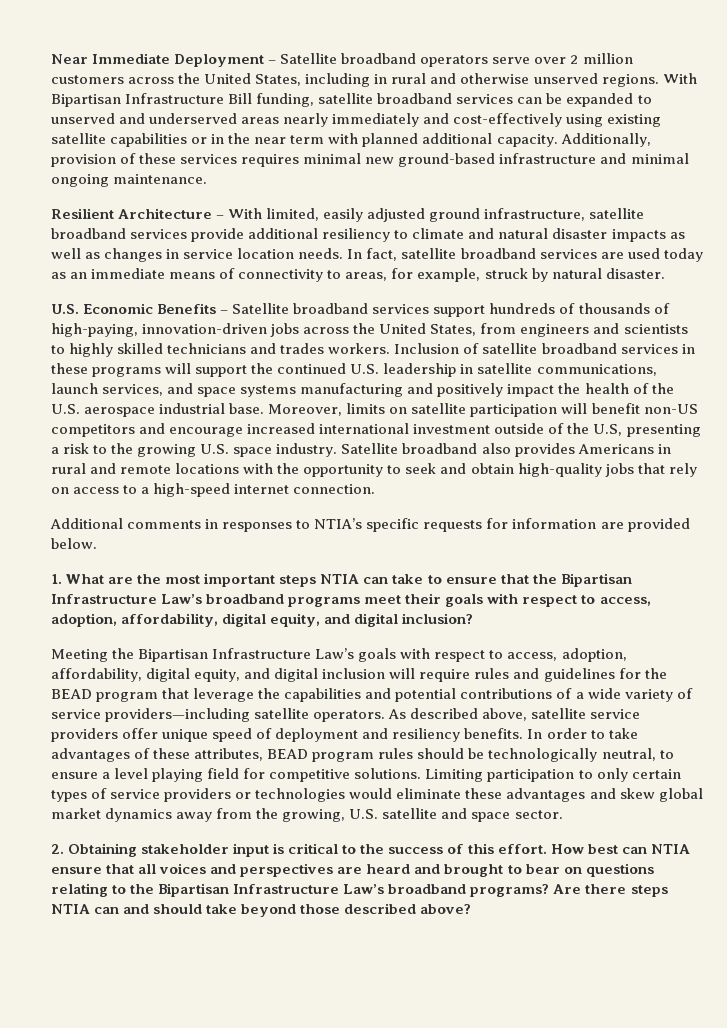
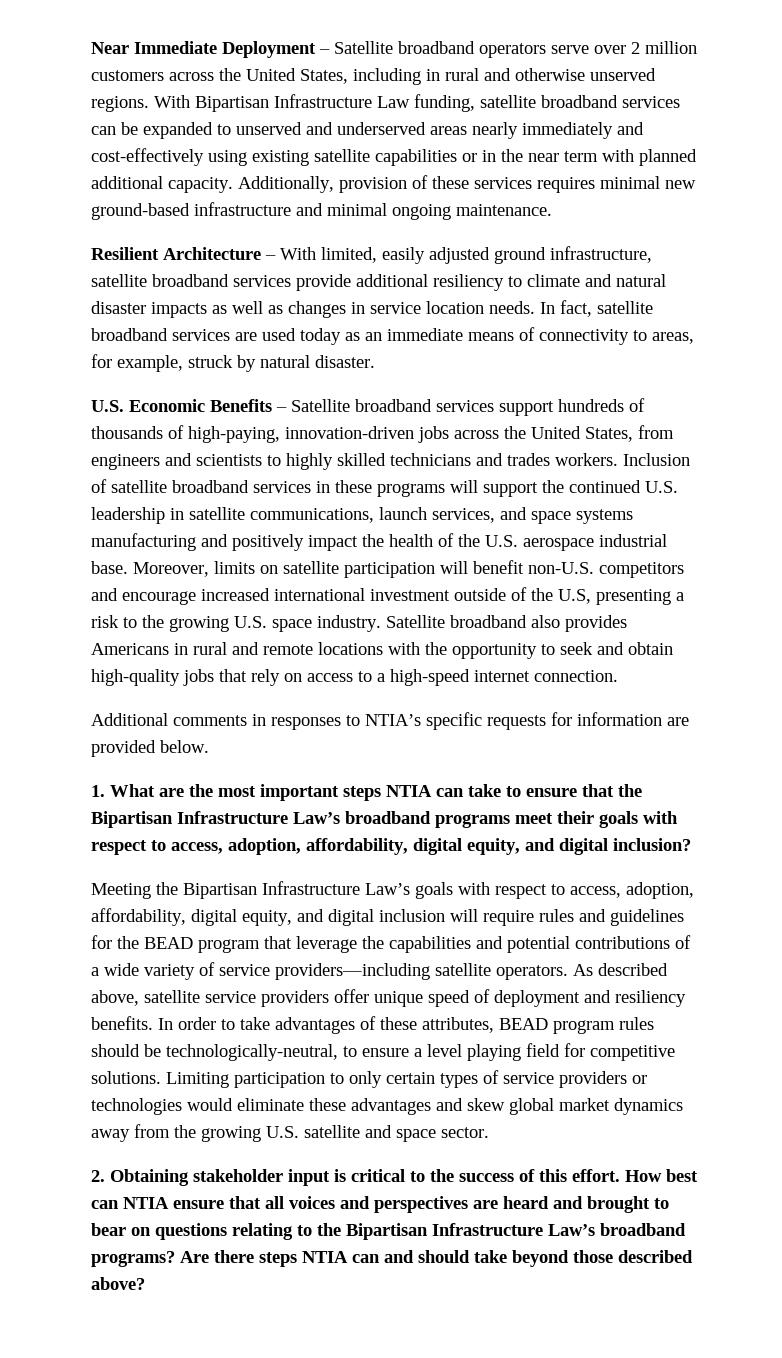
- With Bipartisan Infrastructure Bill funding, satellite broadband services can be expanded to unserved and underserved areas nearly immediately and cost-effectively using existing satellite capabilities or in the near term with planned additional capacity.
+ With Bipartisan Infrastructure Law funding, satellite broadband services can be expanded to unserved and underserved areas nearly immediately and cost-effectively using existing satellite capabilities or in the near term with planned additional capacity.
- Moreover, limits on satellite participation will benefit non-US competitors and encourage increased international investment outside of the U.S, presenting a risk to the growing U.S. space industry.
+ Moreover, limits on satellite participation will benefit non-U.S. competitors and encourage increased international investment outside of the U.S, presenting a risk to the growing U.S. space industry.
- In order to take advantages of these attributes, BEAD program rules should be technologically neutral, to ensure a level playing field for competitive solutions.
+ In order to take advantages of these attributes, BEAD program rules should be technologically-neutral, to ensure a level playing field for competitive solutions.
- Limiting participation to only certain types of service providers or technologies would eliminate these advantages and skew global market dynamics away from the growing, U.S. satellite and space sector.
+ Limiting participation to only certain types of service providers or technologies would eliminate these advantages and skew global market dynamics away from the growing U.S. satellite and space sector.

